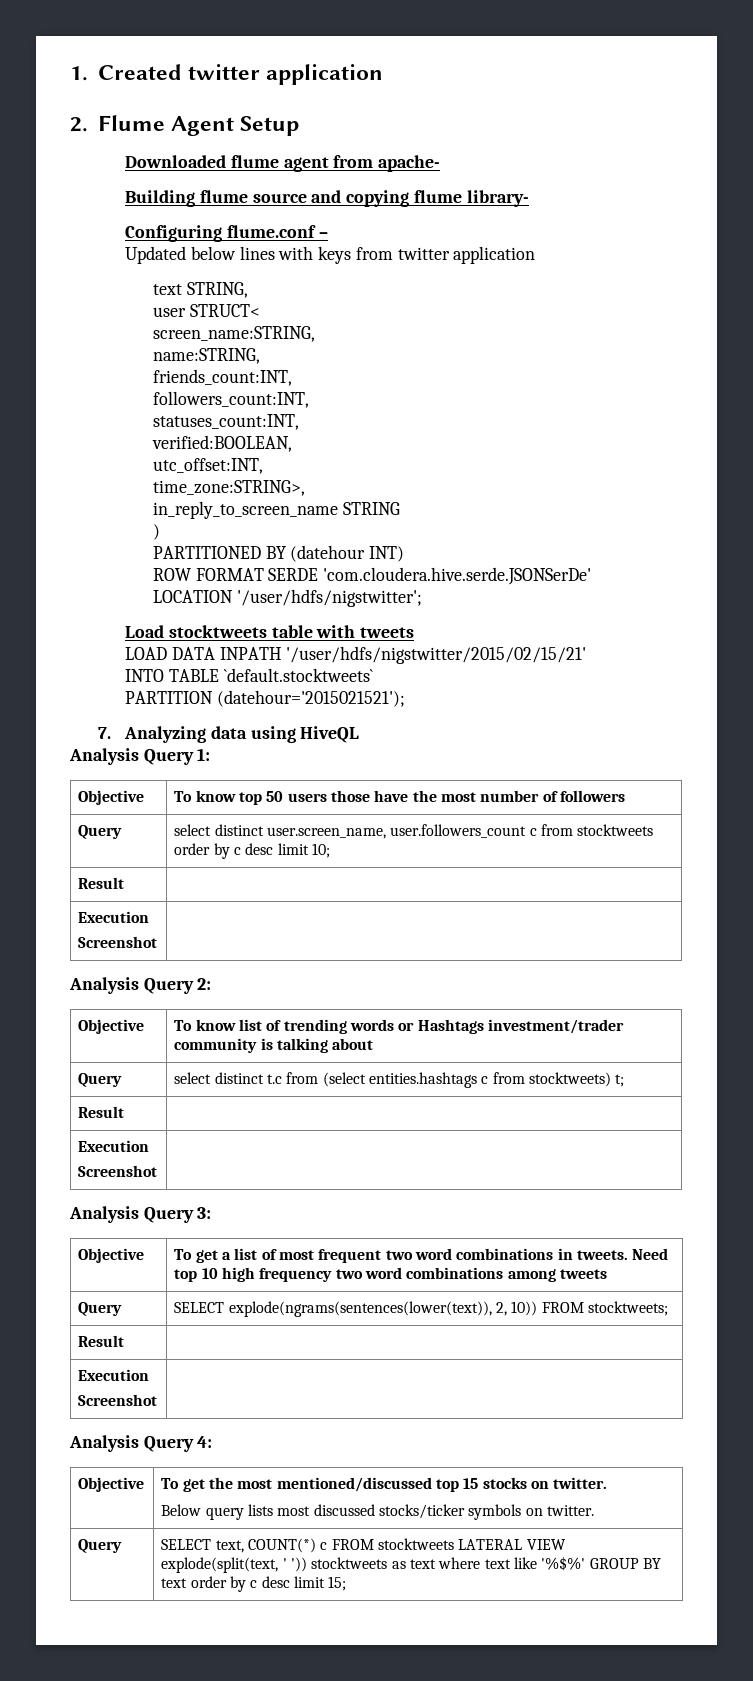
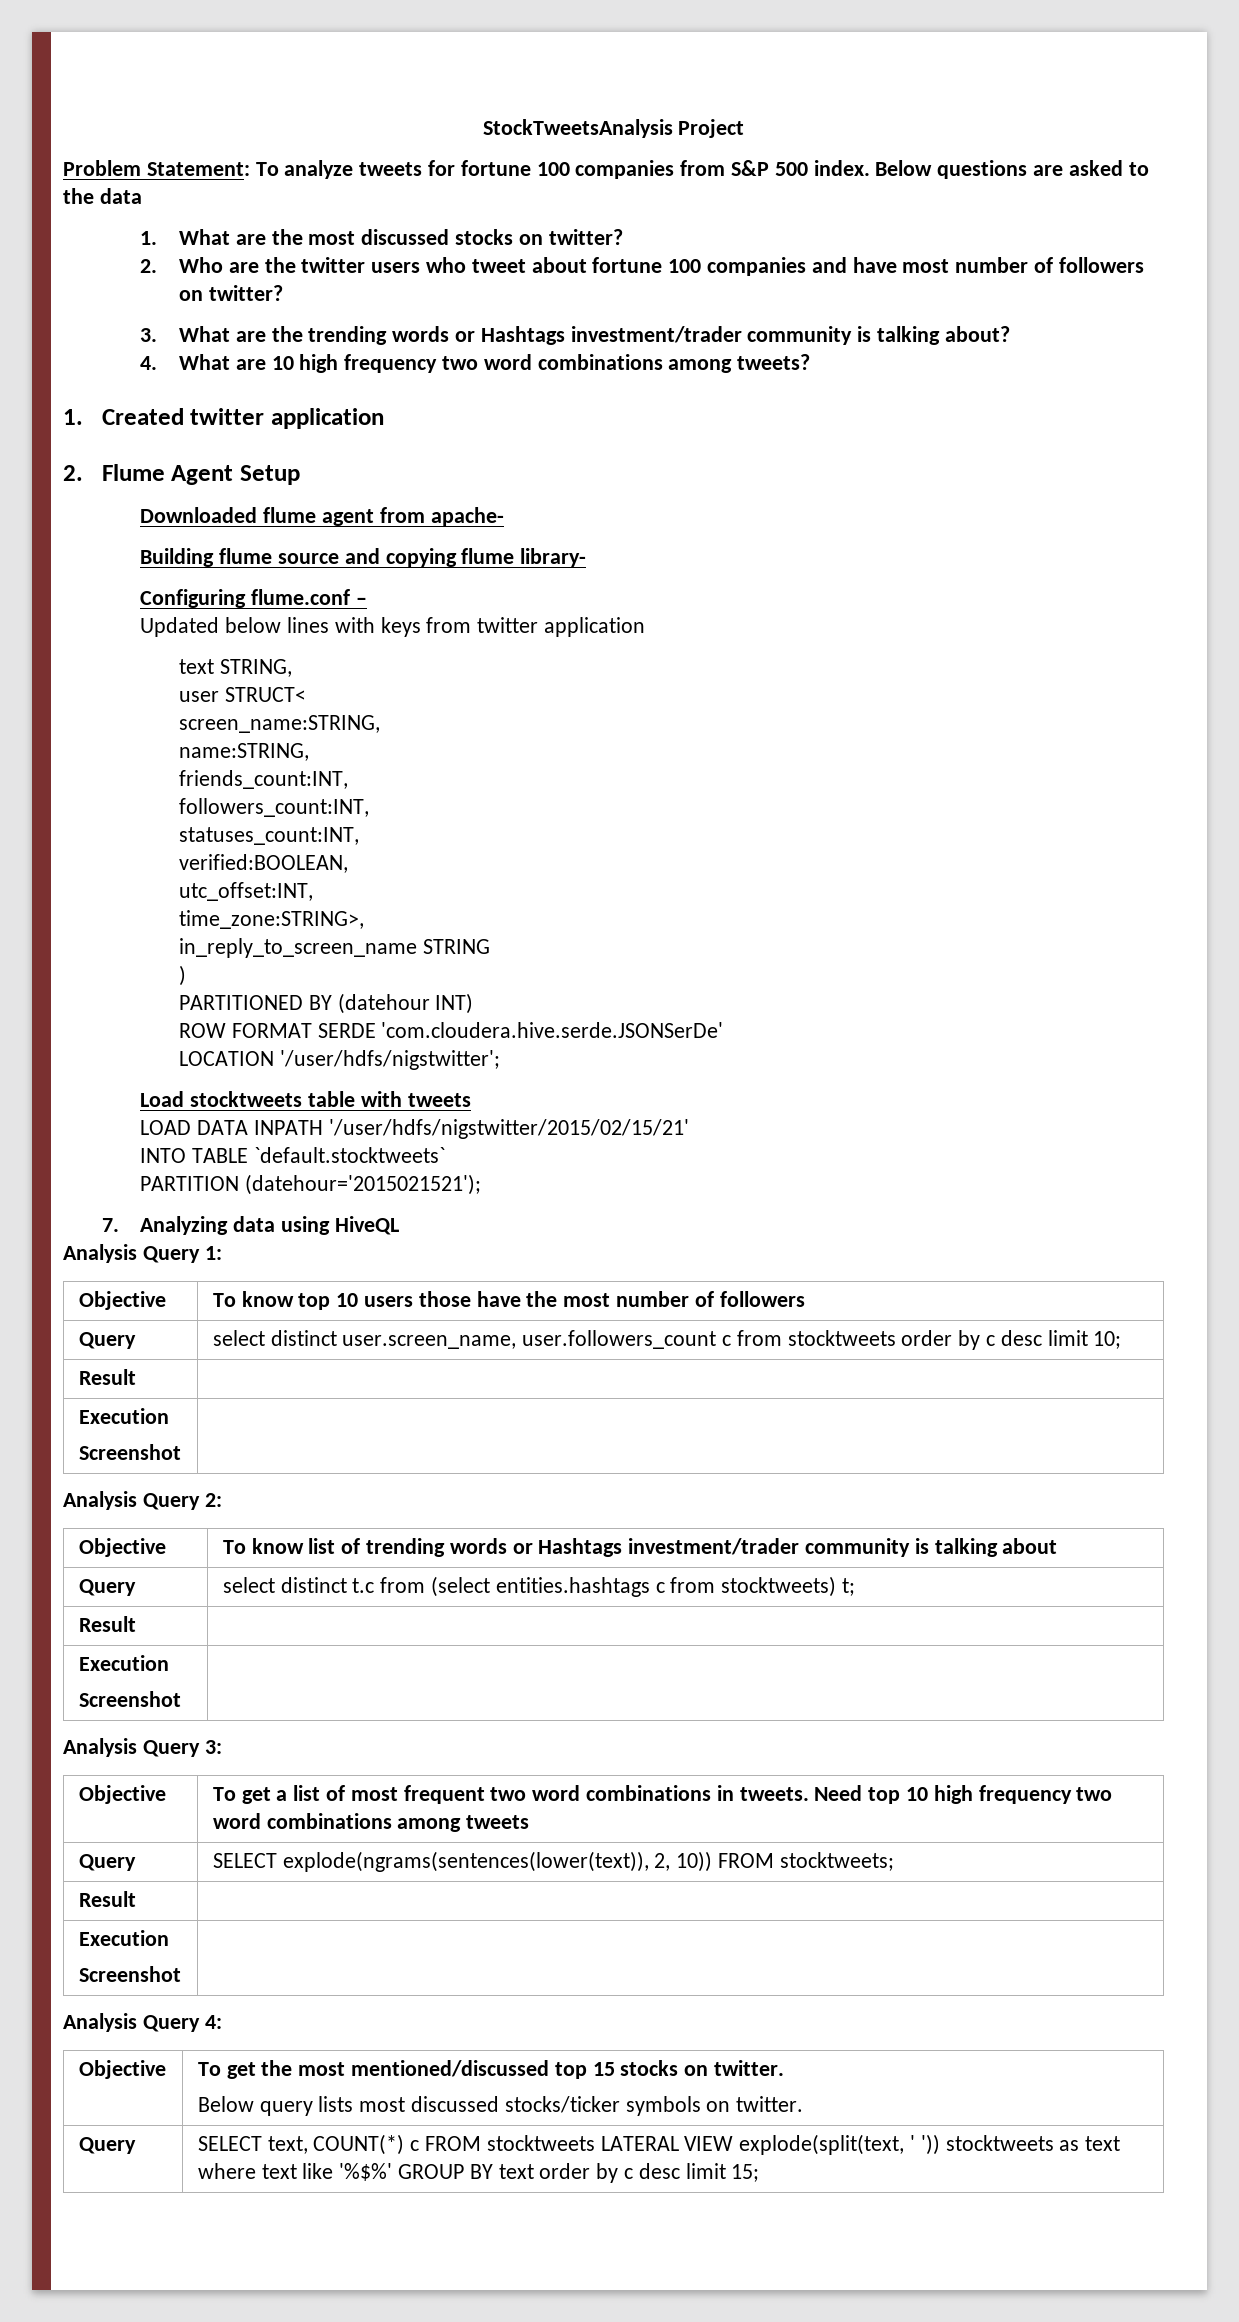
+ StockTweetsAnalysis Project
+ Problem Statement: To analyze tweets for fortune 100 companies from S&P 500 index. Below questions are asked to the data
+ 1. What are the most discussed stocks on twitter?
+ 2. Who are the twitter users who tweet about fortune 100 companies and have most number of followers on twitter?
+ 3. What are the trending words or Hashtags investment/trader community is talking about?
+ 4. What are 10 high frequency two word combinations among tweets?
- Objective | To know top 50 users those have the most number of followers
+ Objective | To know top 10 users those have the most number of followers

